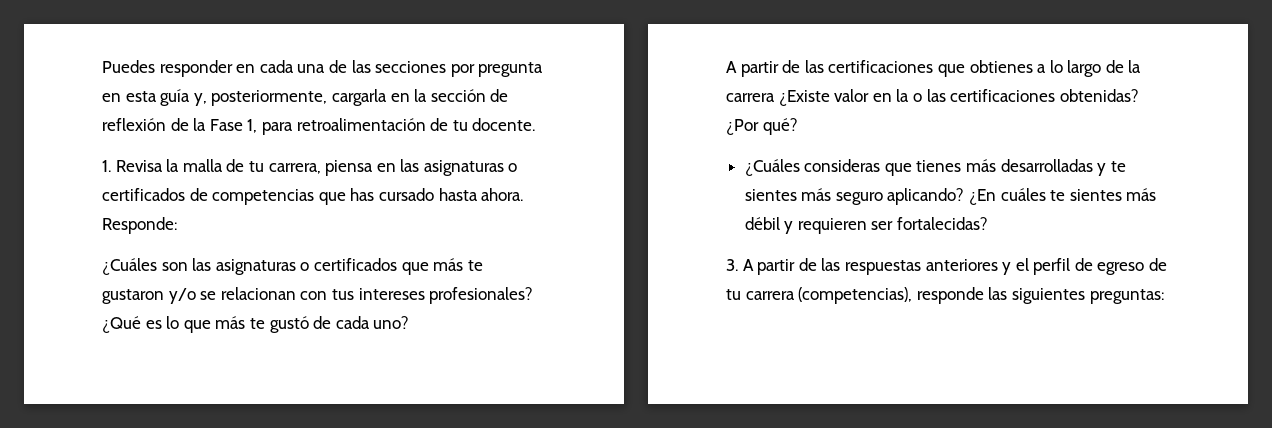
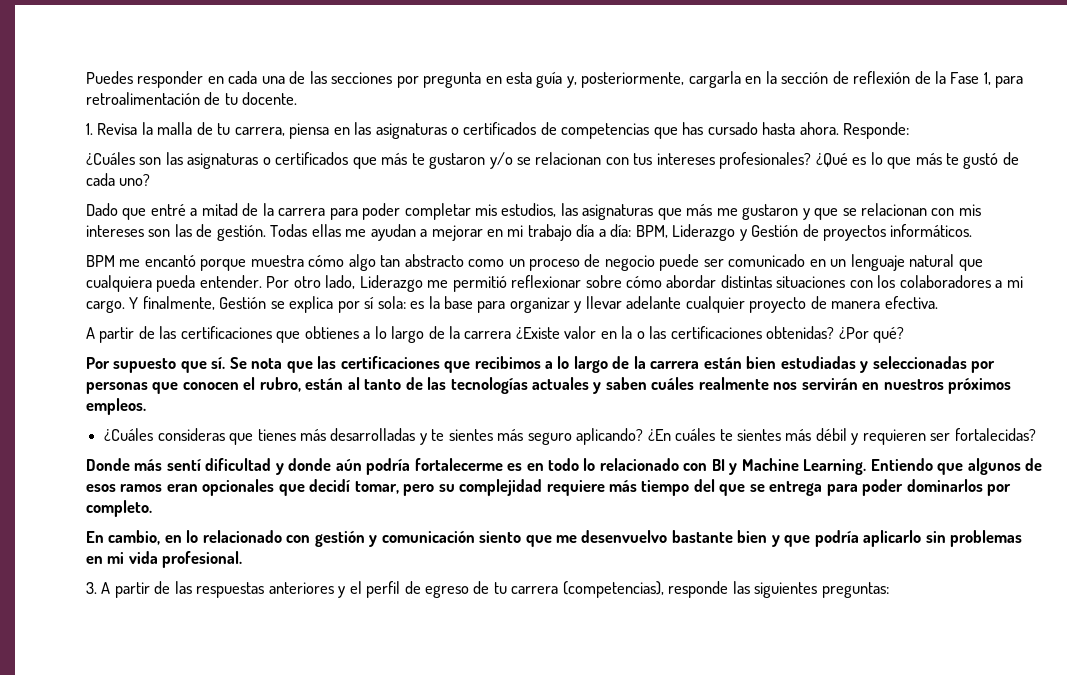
+ Dado que entré a mitad de la carrera para poder completar mis estudios, las asignaturas que más me gustaron y que se relacionan con mis intereses son las de gestión. Todas ellas me ayudan a mejorar en mi trabajo día a día: BPM, Liderazgo y Gestión de proyectos informáticos.
+ BPM me encantó porque muestra cómo algo tan abstracto como un proceso de negocio puede ser comunicado en un lenguaje natural que cualquiera pueda entender. Por otro lado, Liderazgo me permitió reflexionar sobre cómo abordar distintas situaciones con los colaboradores a mi cargo. Y finalmente, Gestión se explica por sí sola: es la base para organizar y llevar adelante cualquier proyecto de manera efectiva.
+ Por supuesto que sí. Se nota que las certificaciones que recibimos a lo largo de la carrera están bien estudiadas y seleccionadas por personas que conocen el rubro, están al tanto de las tecnologías actuales y saben cuáles realmente nos servirán en nuestros próximos empleos.
+ Donde más sentí dificultad y donde aún podría fortalecerme es en todo lo relacionado con BI y Machine Learning. Entiendo que algunos de esos ramos eran opcionales que decidí tomar, pero su complejidad requiere más tiempo del que se entrega para poder dominarlos por completo.
+ En cambio, en lo relacionado con gestión y comunicación siento que me desenvuelvo bastante bien y que podría aplicarlo sin problemas en mi vida profesional.

